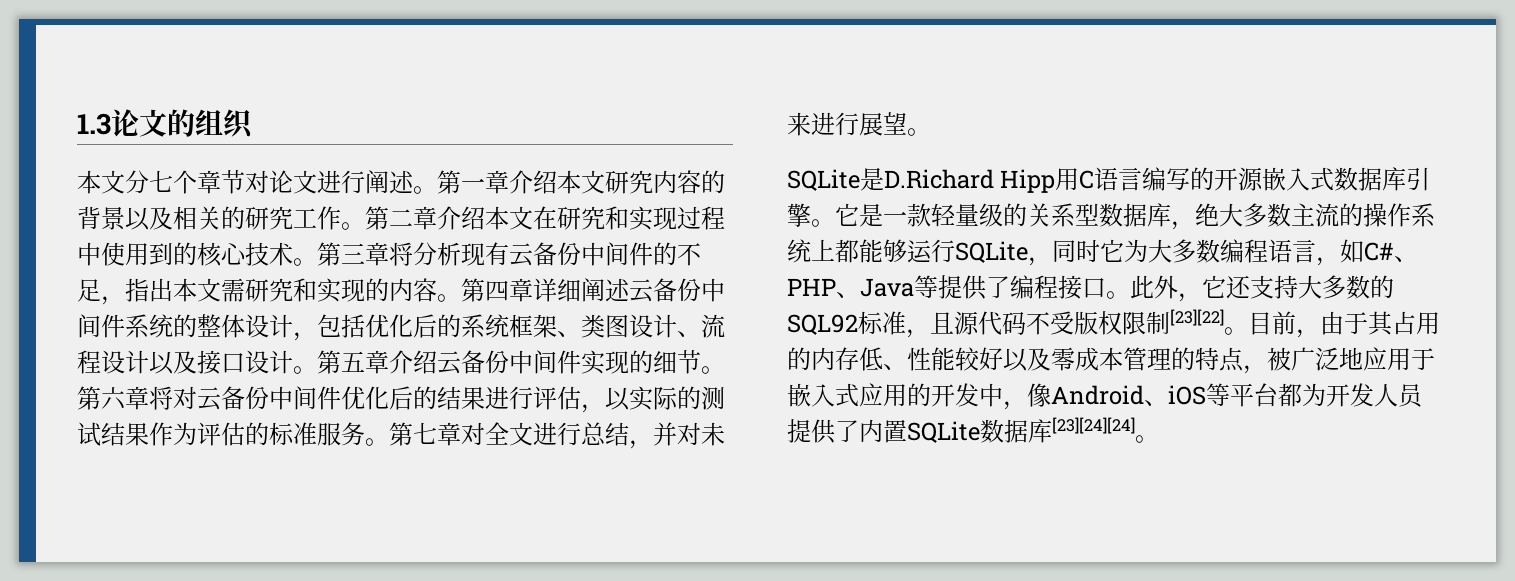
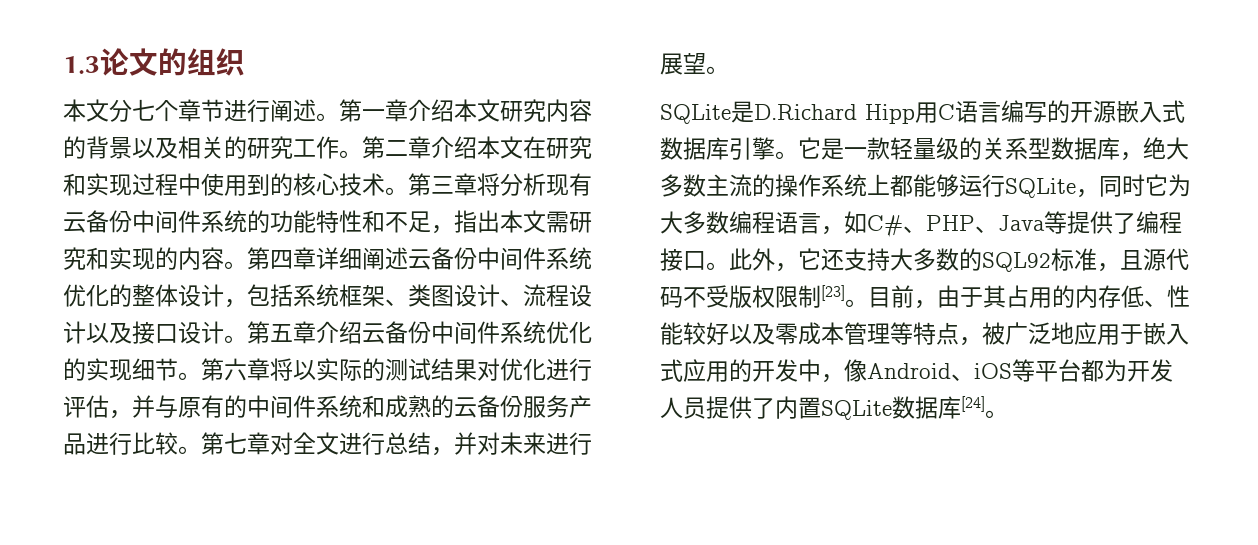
- 本文分七个章节对论文进行阐述。
+ 本文分七个章节进行阐述。
- 第三章将分析现有云备份中间件的不足，指出本文需研究和实现的内容。
+ 第三章将分析现有云备份中间件系统的功能特性和不足，指出本文需研究和实现的内容。
- 第四章详细阐述云备份中间件系统的整体设计，包括优化后的系统框架、类图设计、流程设计以及接口设计。
+ 第四章详细阐述云备份中间件系统优化的整体设计，包括系统框架、类图设计、流程设计以及接口设计。
- 第五章介绍云备份中间件实现的细节。第六章将对云备份中间件优化后的结果进行评估，以实际的测试结果作为评估的标准服务。
+ 第五章介绍云备份中间件系统优化的实现细节。第六章将以实际的测试结果对优化进行评估，并与原有的中间件系统和成熟的云备份服务产品进行比较。
- 此外，它还支持大多数的SQL92标准，且源代码不受版权限制[23][22]。
+ 此外，它还支持大多数的SQL92标准，且源代码不受版权限制[23]。
- 目前，由于其占用的内存低、性能较好以及零成本管理的特点，被广泛地应用于嵌入式应用的开发中，像Android、iOS等平台都为开发人员提供了内置SQLite数据库[23][24][24]。
+ 目前，由于其占用的内存低、性能较好以及零成本管理等特点，被广泛地应用于嵌入式应用的开发中，像Android、iOS等平台都为开发人员提供了内置SQLite数据库[24]。

